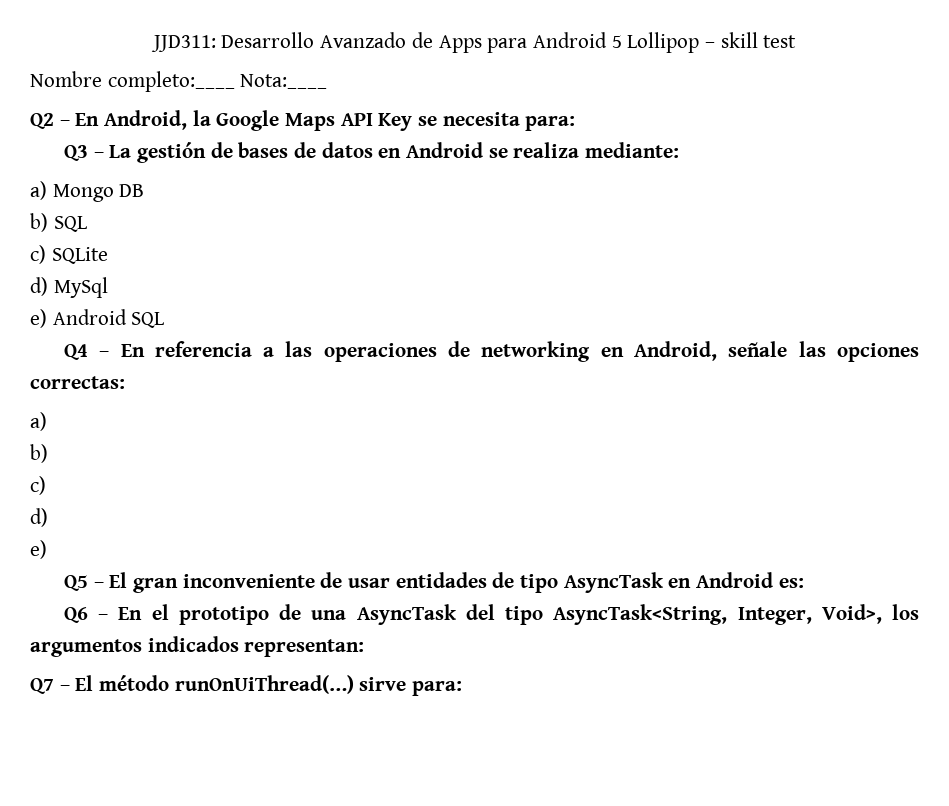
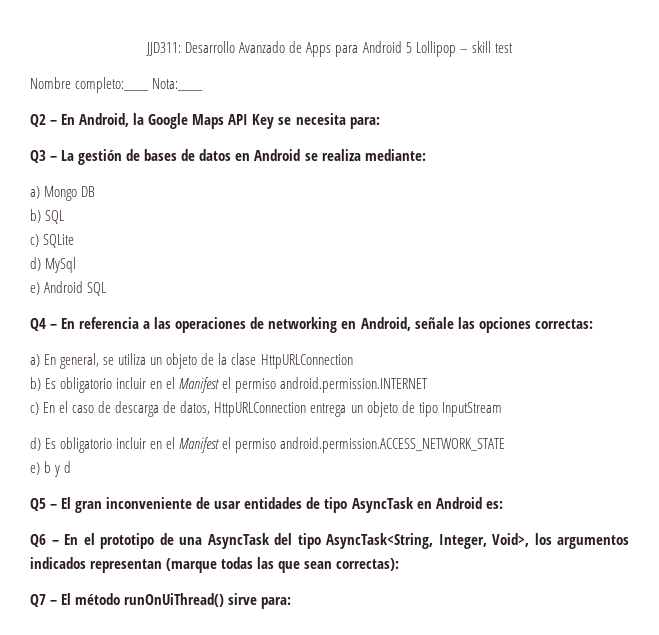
  Q4 – En referencia a las operaciones de networking en Android, señale las opciones correctas:
- a)
- b)
- c)
- d)
- e)
+ a) En general, se utiliza un objeto de la clase HttpURLConnection
+ b) Es obligatorio incluir en el Manifest el permiso android.permission.INTERNET
+ c) En el caso de descarga de datos, HttpURLConnection entrega un objeto de tipo InputStream
+ d) Es obligatorio incluir en el Manifest el permiso android.permission.ACCESS_NETWORK_STATE
+ e) b y d
- Q6 – En el prototipo de una AsyncTask del tipo AsyncTask<String, Integer, Void>, los argumentos indicados representan:
+ Q6 – En el prototipo de una AsyncTask del tipo AsyncTask<String, Integer, Void>, los argumentos indicados representan (marque todas las que sean correctas):
- Q7 – El método runOnUiThread(…) sirve para:
+ Q7 – El método runOnUiThread() sirve para:

